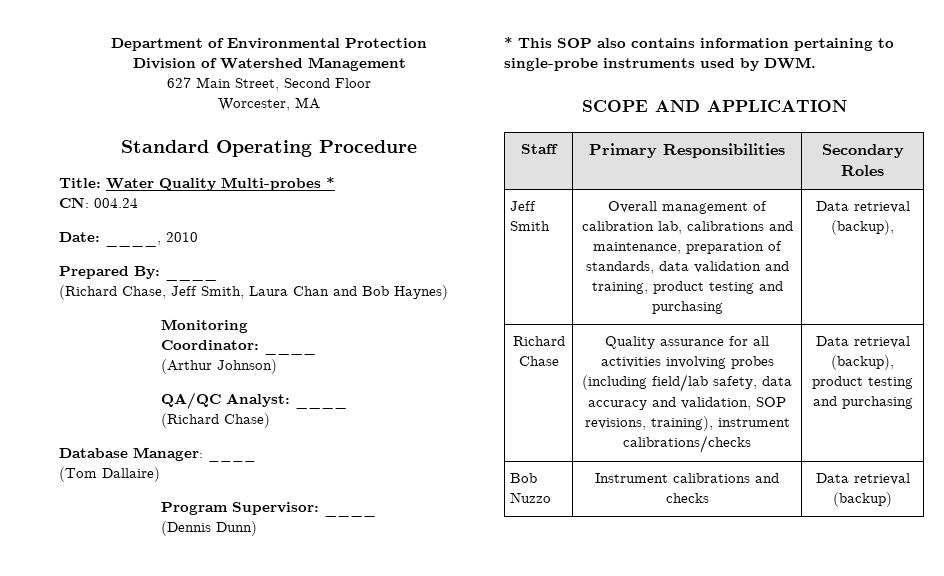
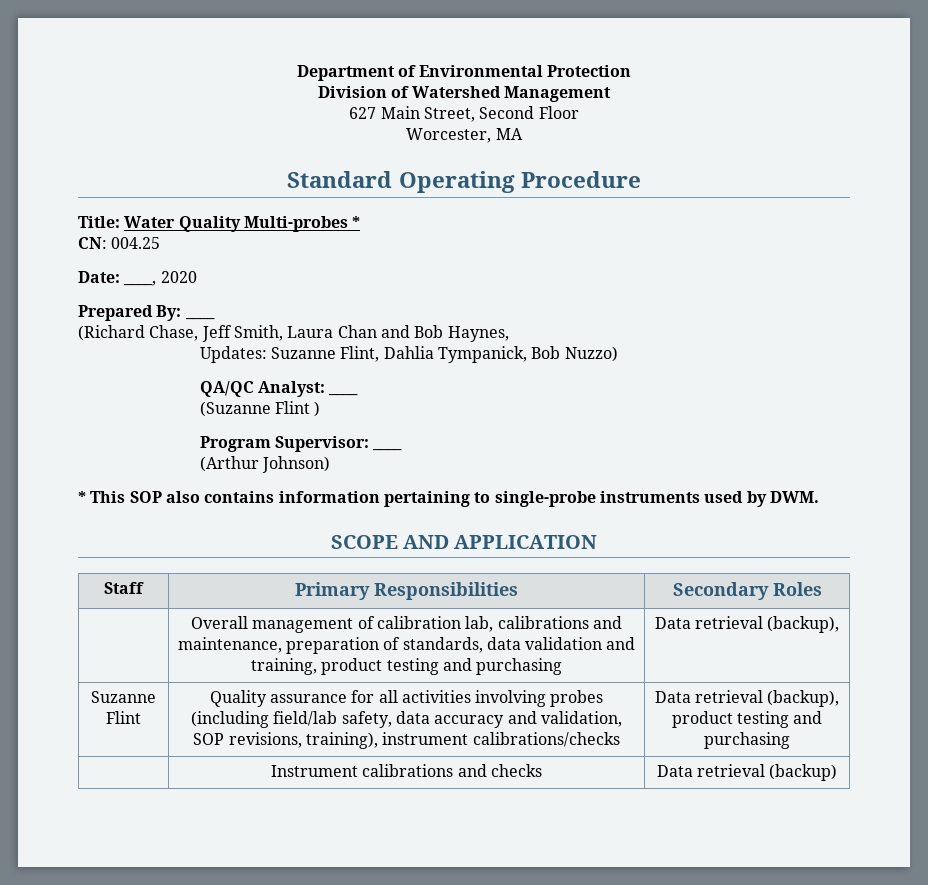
- CN: 004.24
+ CN: 004.25
- Date: ____, 2010
+ Date: ____, 2020
- (Richard Chase, Jeff Smith, Laura Chan and Bob Haynes)
- Monitoring
- Coordinator: ____
- (Arthur Johnson)
+ (Richard Chase, Jeff Smith, Laura Chan and Bob Haynes,
+ Updates: Suzanne Flint, Dahlia Tympanick, Bob Nuzzo)
  QA/QC Analyst: ____
- (Richard Chase)
- Database Manager: ____
- (Tom Dallaire)
+ (Suzanne Flint )
- (Dennis Dunn)
+ (Arthur Johnson)
- Jeff Smith | Overall management of calibration lab, calibrations and maintenance, preparation of standards, data validation and training, product testing and purchasing | Data retrieval (backup),
+ | Overall management of calibration lab, calibrations and maintenance, preparation of standards, data validation and training, product testing and purchasing | Data retrieval (backup),
- Richard Chase | Quality assurance for all activities involving probes (including field/lab safety, data accuracy and validation, SOP revisions, training), instrument calibrations/checks | Data retrieval (backup), product testing and purchasing
+ Suzanne Flint | Quality assurance for all activities involving probes (including field/lab safety, data accuracy and validation, SOP revisions, training), instrument calibrations/checks | Data retrieval (backup), product testing and purchasing
- Bob Nuzzo | Instrument calibrations and checks | Data retrieval (backup)
+ | Instrument calibrations and checks | Data retrieval (backup)

